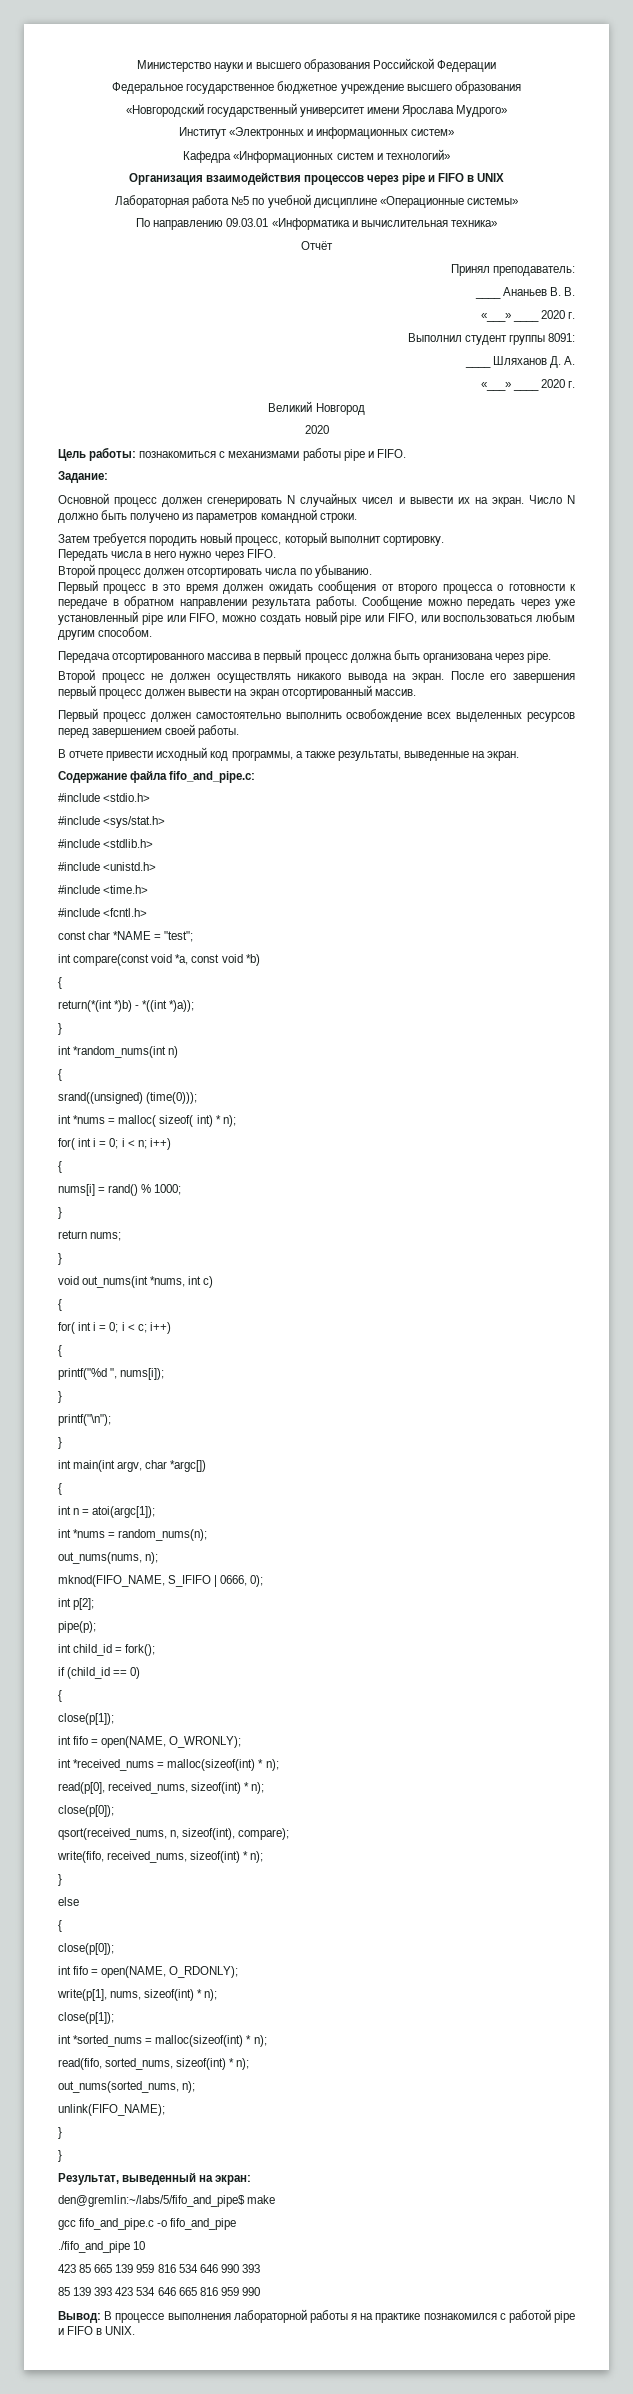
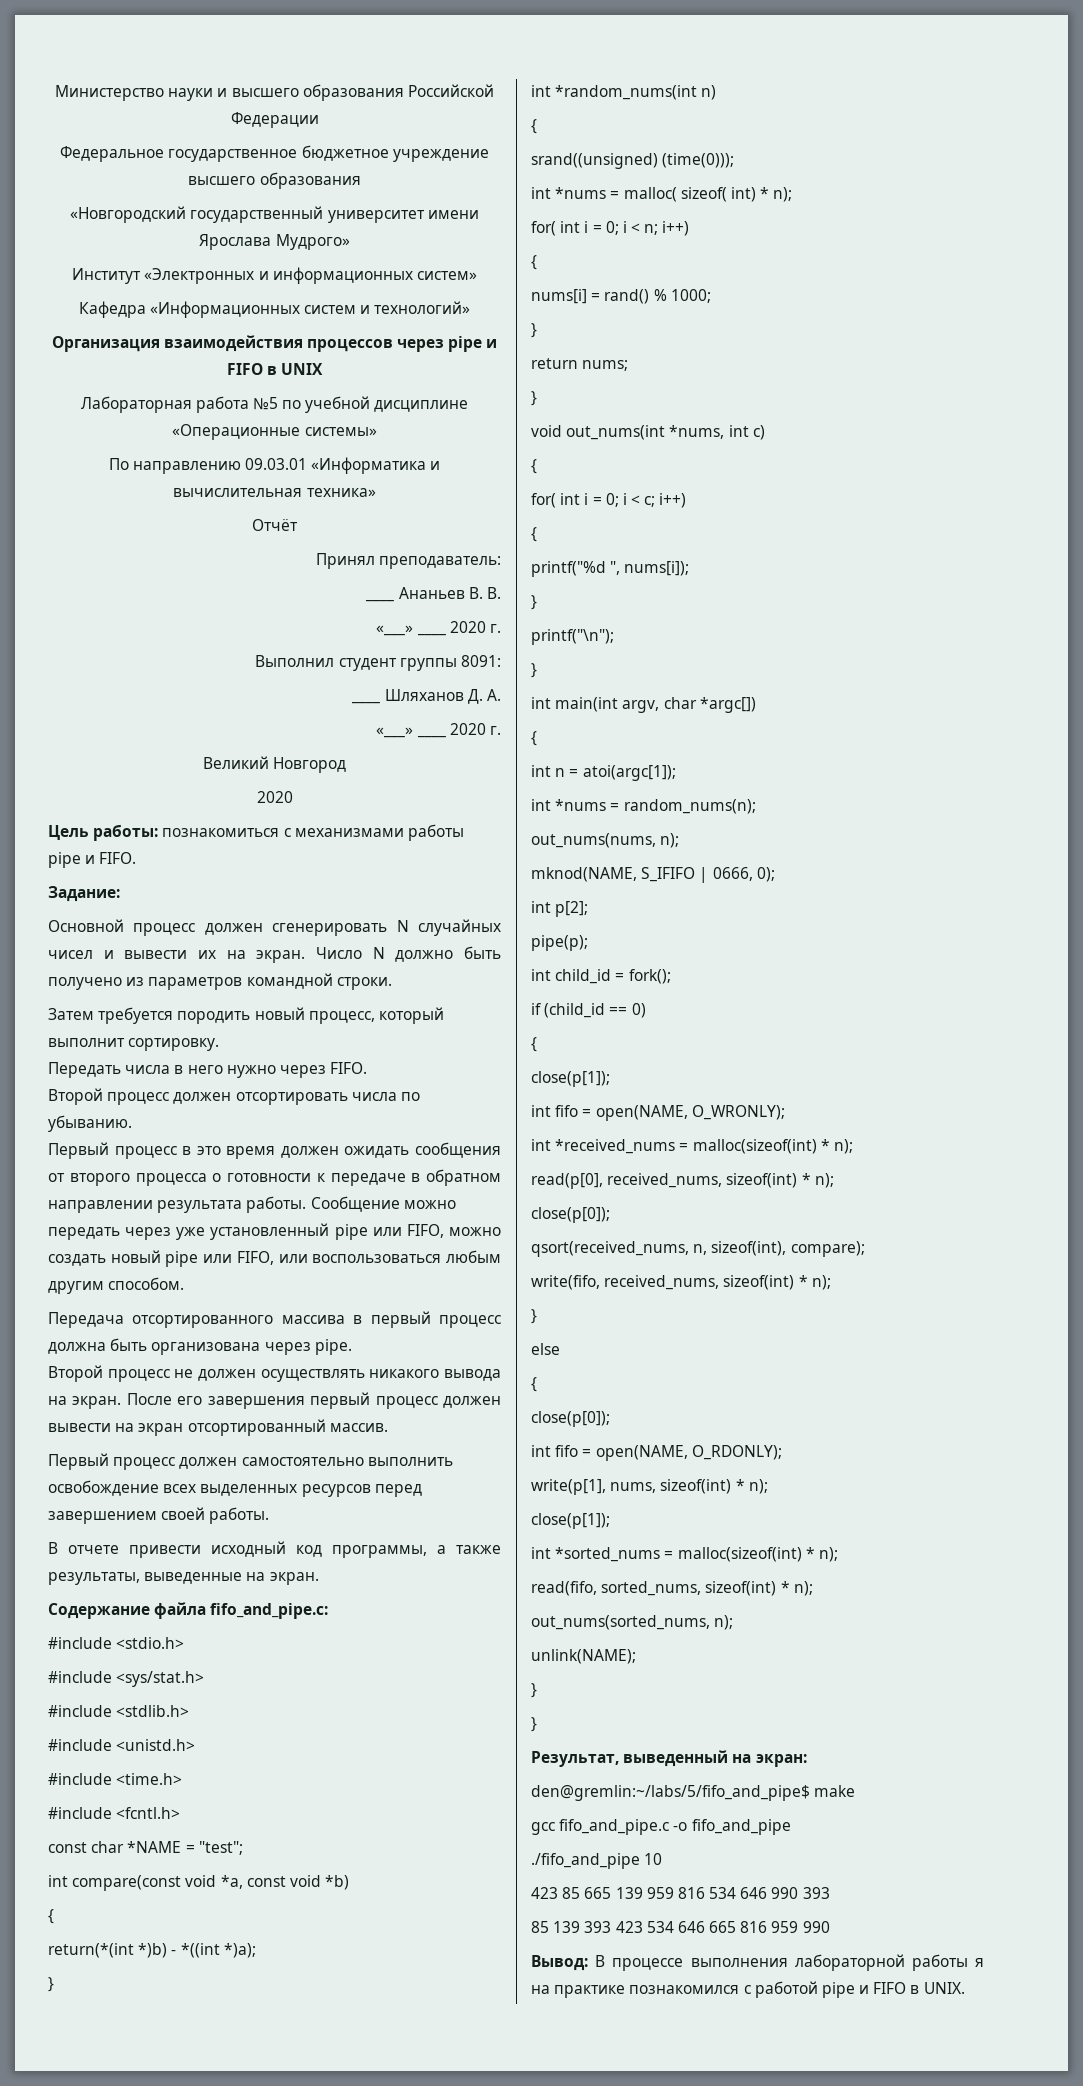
- return(*(int *)b) - *((int *)a));
+ return(*(int *)b) - *((int *)a);
- mknod(FIFO_NAME, S_IFIFO | 0666, 0);
+ mknod(NAME, S_IFIFO | 0666, 0);
- unlink(FIFO_NAME);
+ unlink(NAME);

